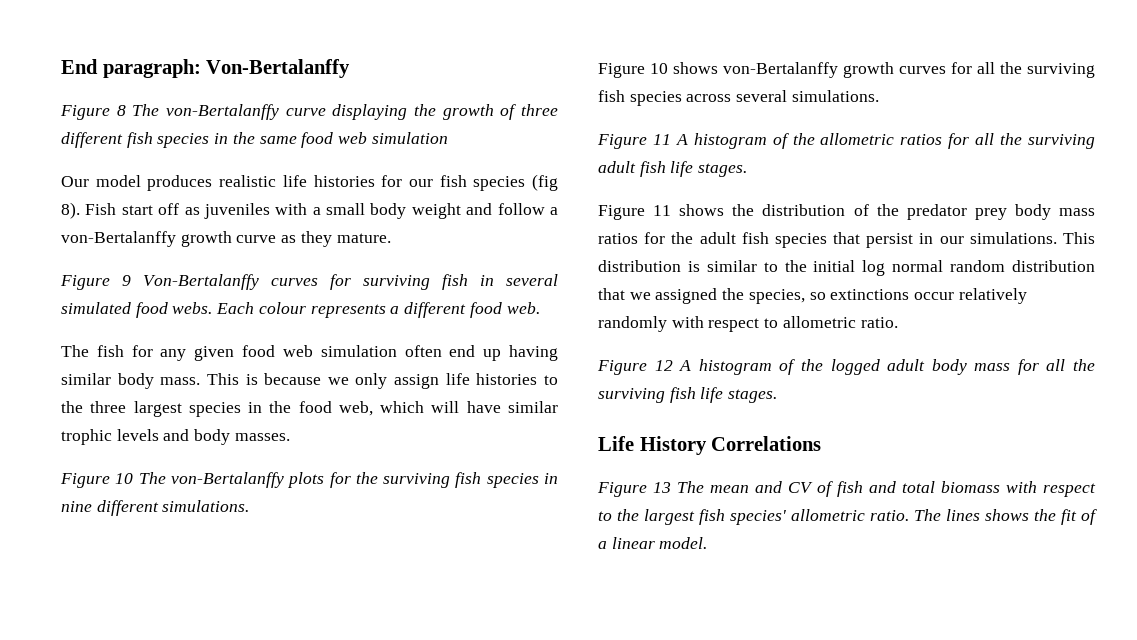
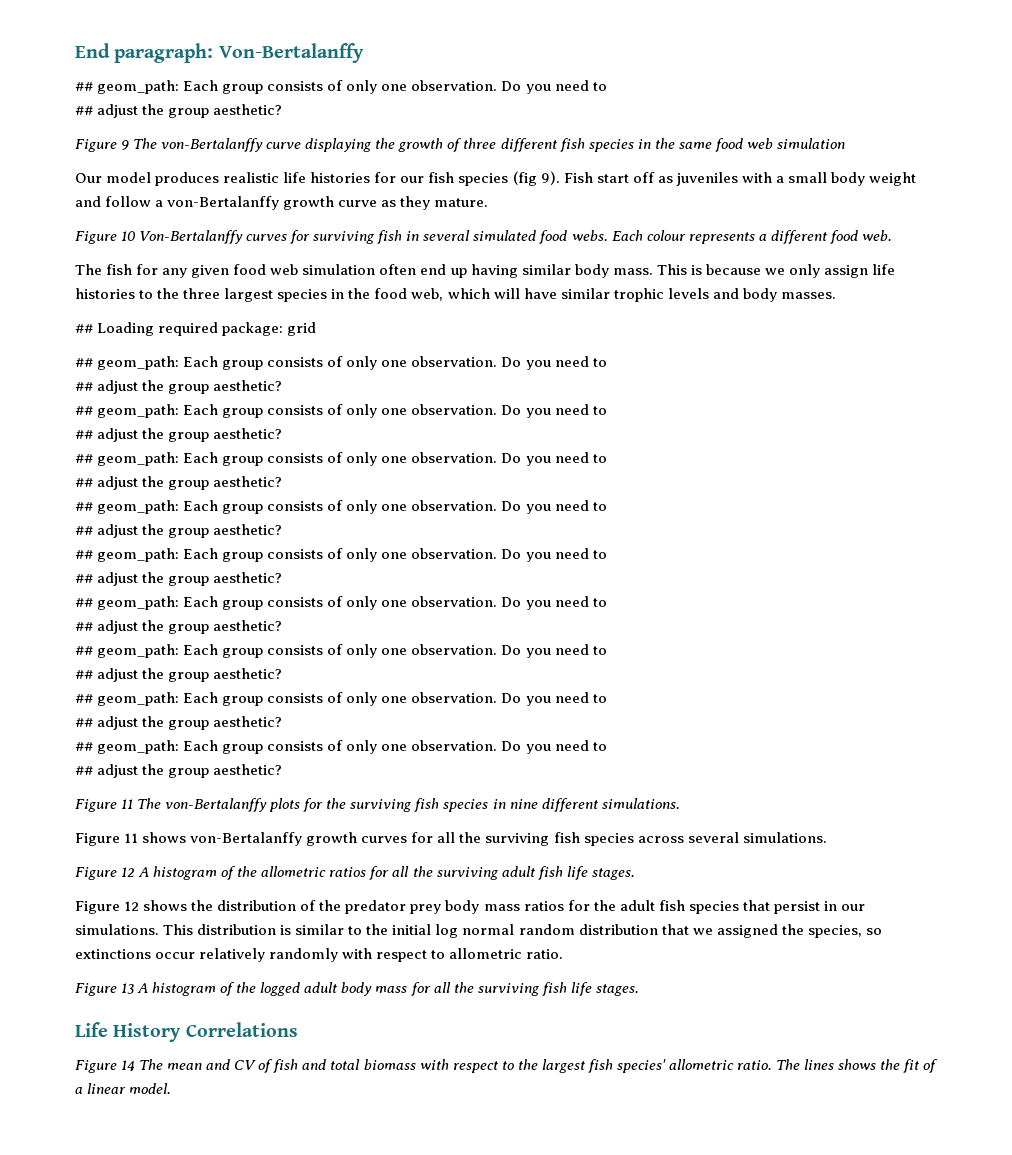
  End paragraph: Von-Bertalanffy
- Figure 8 The von-Bertalanffy curve displaying the growth of three different fish species in the same food web simulation
+ ## geom_path: Each group consists of only one observation. Do you need to
+ ## adjust the group aesthetic?
+ Figure 9 The von-Bertalanffy curve displaying the growth of three different fish species in the same food web simulation
- Our model produces realistic life histories for our fish species (fig 8).
+ Our model produces realistic life histories for our fish species (fig 9).
- Figure 9 Von-Bertalanffy curves for surviving fish in several simulated food webs.
+ Figure 10 Von-Bertalanffy curves for surviving fish in several simulated food webs.
- Figure 10 The von-Bertalanffy plots for the surviving fish species in nine different simulations.
+ ## Loading required package: grid
+ ## geom_path: Each group consists of only one observation. Do you need to
+ ## adjust the group aesthetic?
+ ## geom_path: Each group consists of only one observation. Do you need to
+ ## adjust the group aesthetic?
+ ## geom_path: Each group consists of only one observation. Do you need to
+ ## adjust the group aesthetic?
+ ## geom_path: Each group consists of only one observation. Do you need to
+ ## adjust the group aesthetic?
+ ## geom_path: Each group consists of only one observation. Do you need to
+ ## adjust the group aesthetic?
+ ## geom_path: Each group consists of only one observation. Do you need to
+ ## adjust the group aesthetic?
+ ## geom_path: Each group consists of only one observation. Do you need to
+ ## adjust the group aesthetic?
+ ## geom_path: Each group consists of only one observation. Do you need to
+ ## adjust the group aesthetic?
+ ## geom_path: Each group consists of only one observation. Do you need to
+ ## adjust the group aesthetic?
+ Figure 11 The von-Bertalanffy plots for the surviving fish species in nine different simulations.
- Figure 10 shows von-Bertalanffy growth curves for all the surviving fish species across several simulations.
+ Figure 11 shows von-Bertalanffy growth curves for all the surviving fish species across several simulations.
- Figure 11 A histogram of the allometric ratios for all the surviving adult fish life stages.
+ Figure 12 A histogram of the allometric ratios for all the surviving adult fish life stages.
- Figure 11 shows the distribution of the predator prey body mass ratios for the adult fish species that persist in our simulations.
+ Figure 12 shows the distribution of the predator prey body mass ratios for the adult fish species that persist in our simulations.
- Figure 12 A histogram of the logged adult body mass for all the surviving fish life stages.
+ Figure 13 A histogram of the logged adult body mass for all the surviving fish life stages.
- Figure 13 The mean and CV of fish and total biomass with respect to the largest fish species' allometric ratio.
+ Figure 14 The mean and CV of fish and total biomass with respect to the largest fish species' allometric ratio.

